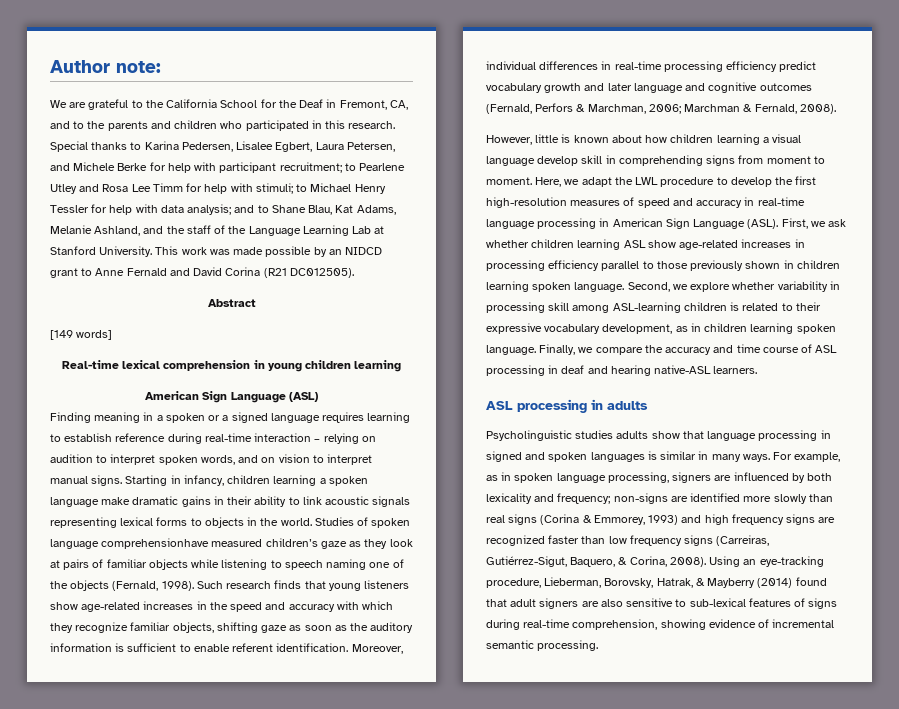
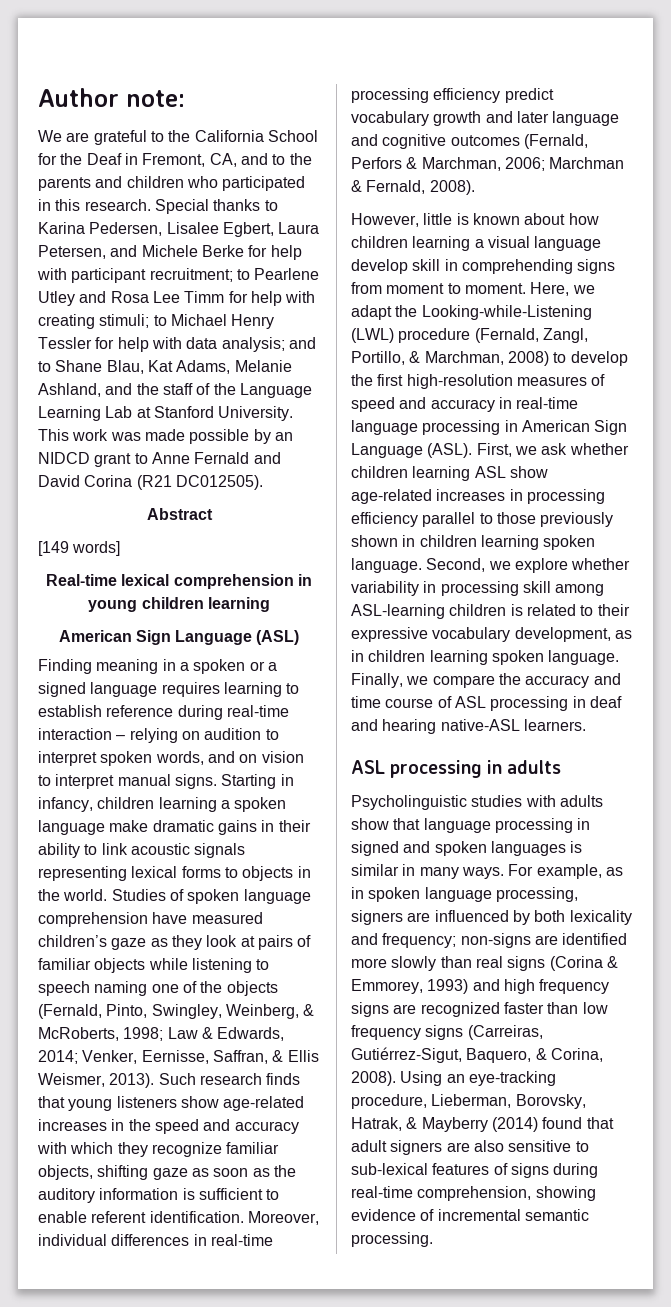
- Special thanks to Karina Pedersen, Lisalee Egbert, Laura Petersen, and Michele Berke for help with participant recruitment; to Pearlene Utley and Rosa Lee Timm for help with stimuli; to Michael Henry Tessler for help with data analysis; and to Shane Blau, Kat Adams, Melanie Ashland, and the staff of the Language Learning Lab at Stanford University.
+ Special thanks to Karina Pedersen, Lisalee Egbert, Laura Petersen, and Michele Berke for help with participant recruitment; to Pearlene Utley and Rosa Lee Timm for help with creating stimuli; to Michael Henry Tessler for help with data analysis; and to Shane Blau, Kat Adams, Melanie Ashland, and the staff of the Language Learning Lab at Stanford University.
- Studies of spoken language comprehensionhave measured children’s gaze as they look at pairs of familiar objects while listening to speech naming one of the objects (Fernald, 1998).
+ Studies of spoken language comprehension have measured children’s gaze as they look at pairs of familiar objects while listening to speech naming one of the objects (Fernald, Pinto, Swingley, Weinberg, & McRoberts, 1998; Law & Edwards, 2014; Venker, Eernisse, Saffran, & Ellis Weismer, 2013).
- Here, we adapt the LWL procedure to develop the first high-resolution measures of speed and accuracy in real-time language processing in American Sign Language (ASL).
+ Here, we adapt the Looking-while-Listening (LWL) procedure (Fernald, Zangl, Portillo, & Marchman, 2008) to develop the first high-resolution measures of speed and accuracy in real-time language processing in American Sign Language (ASL).
- Psycholinguistic studies adults show that language processing in signed and spoken languages is similar in many ways.
+ Psycholinguistic studies with adults show that language processing in signed and spoken languages is similar in many ways.

